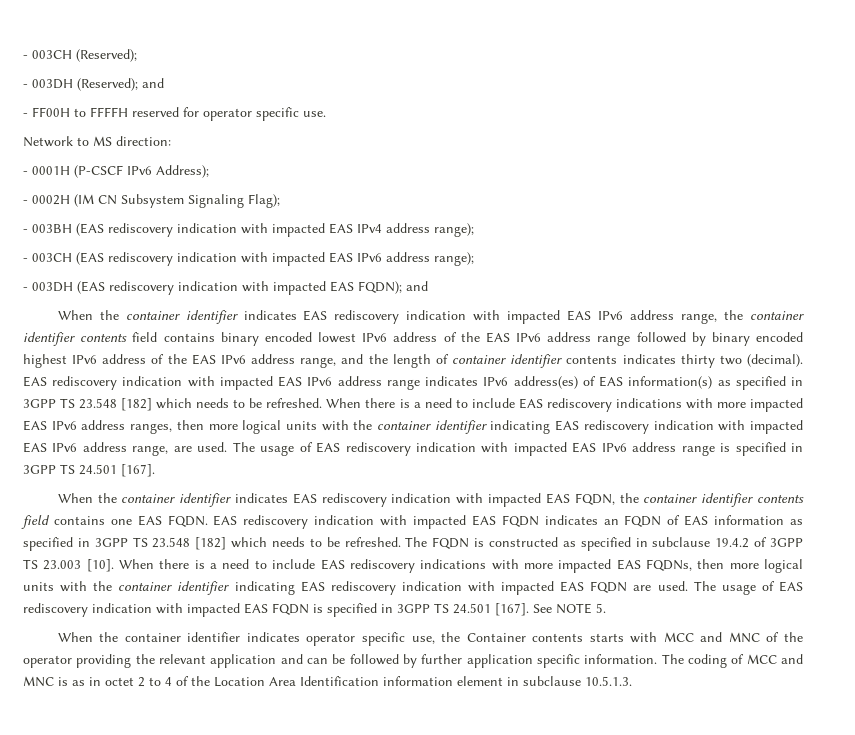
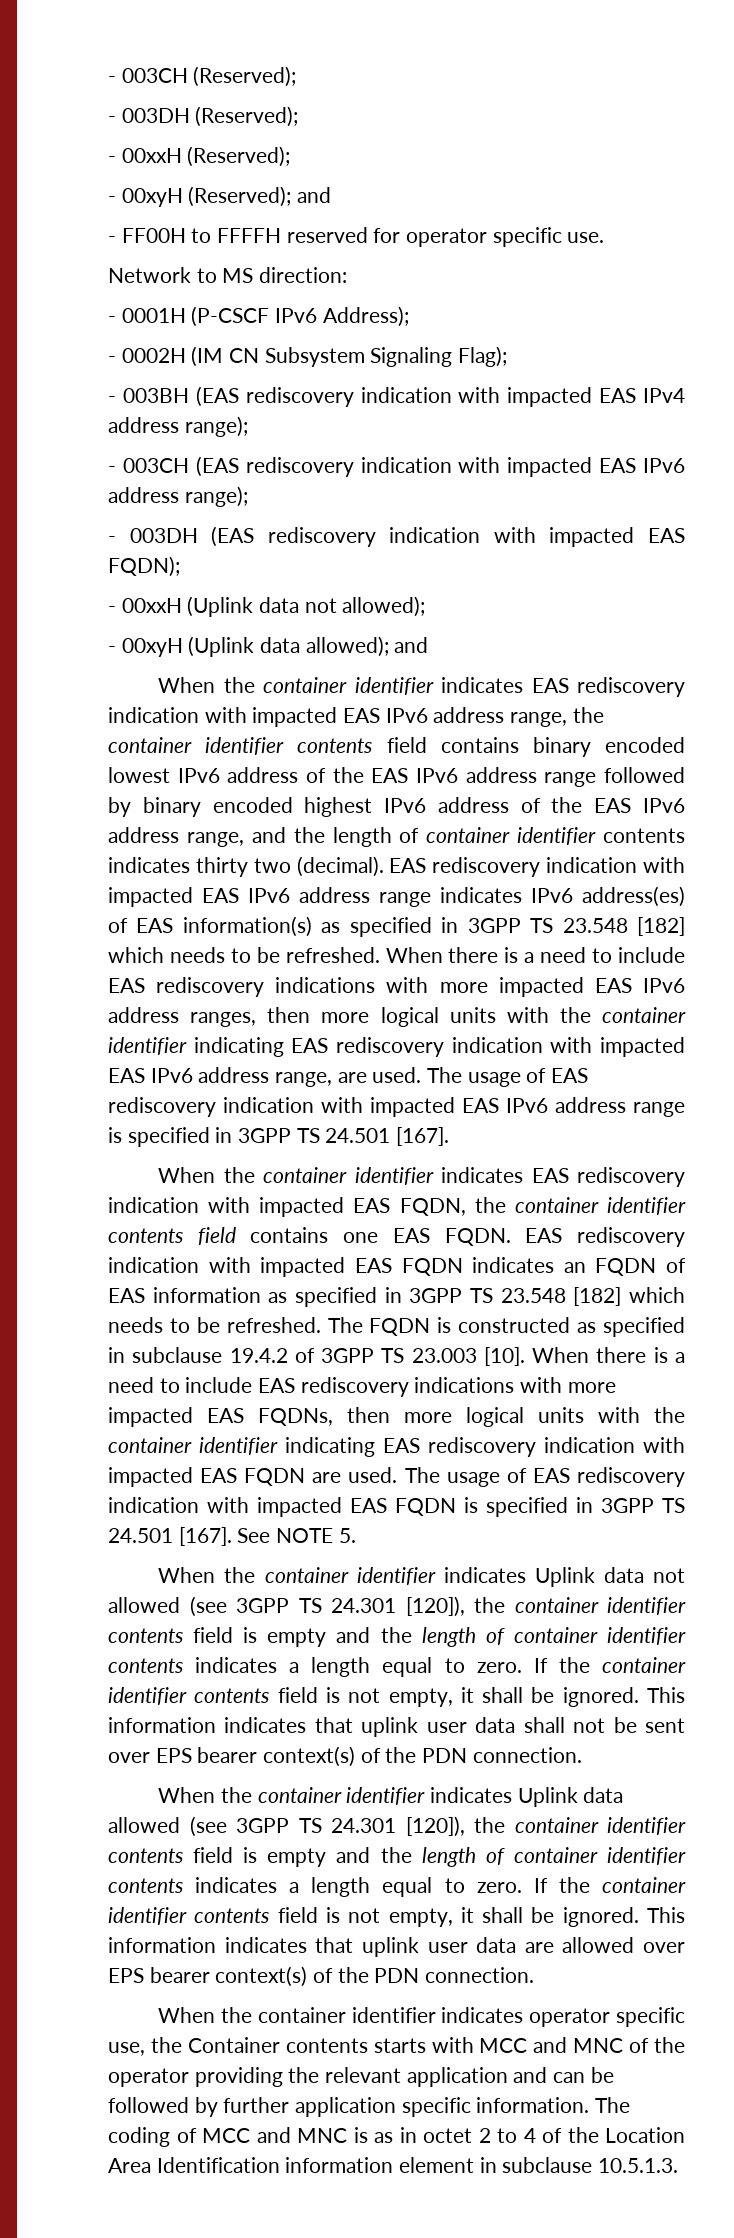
- - 003DH (Reserved); and
+ - 003DH (Reserved);
+ - 00xxH (Reserved);
+ - 00xyH (Reserved); and
- - 003DH (EAS rediscovery indication with impacted EAS FQDN); and
+ - 003DH (EAS rediscovery indication with impacted EAS FQDN);
+ - 00xxH (Uplink data not allowed);
+ - 00xyH (Uplink data allowed); and
+ When the container identifier indicates Uplink data not allowed (see 3GPP TS 24.301 [120]), the container identifier contents field is empty and the length of container identifier contents indicates a length equal to zero. If the container identifier contents field is not empty, it shall be ignored. This information indicates that uplink user data shall not be sent over EPS bearer context(s) of the PDN connection.
+ When the container identifier indicates Uplink data allowed (see 3GPP TS 24.301 [120]), the container identifier contents field is empty and the length of container identifier contents indicates a length equal to zero. If the container identifier contents field is not empty, it shall be ignored. This information indicates that uplink user data are allowed over EPS bearer context(s) of the PDN connection.

